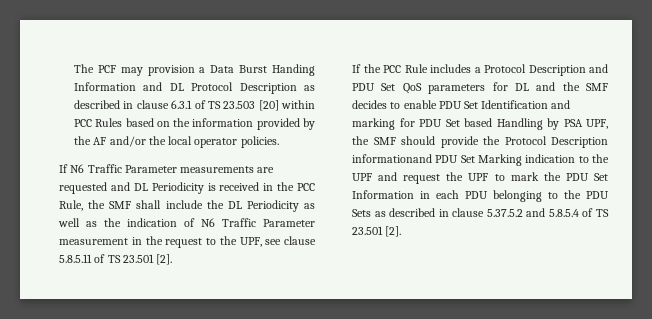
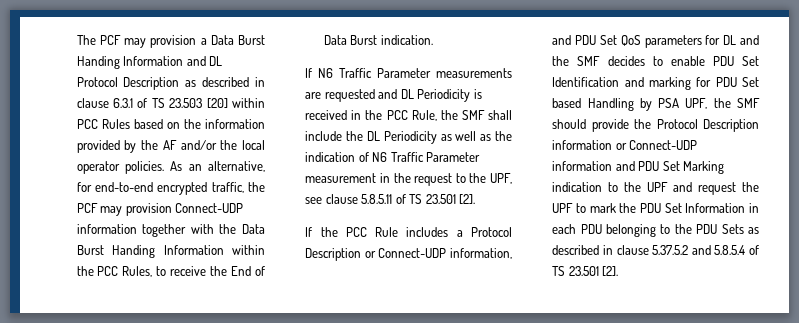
+ As an alternative, for end-to-end encrypted traffic, the PCF may provision Connect-UDP information together with the Data Burst Handing Information within the PCC Rules, to receive the End of Data Burst indication.
- If the PCC Rule includes a Protocol Description and PDU Set QoS parameters for DL and the SMF decides to enable PDU Set Identification and marking for PDU Set based Handling by PSA UPF, the SMF should provide the Protocol Description informationand PDU Set Marking indication to the UPF and request the UPF to mark the PDU Set Information in each PDU belonging to the PDU Sets as described in clause 5.37.5.2 and 5.8.5.4 of TS 23.501 [2].
+ If the PCC Rule includes a Protocol Description or Connect-UDP information, and PDU Set QoS parameters for DL and the SMF decides to enable PDU Set Identification and marking for PDU Set based Handling by PSA UPF, the SMF should provide the Protocol Description information or Connect-UDP information and PDU Set Marking indication to the UPF and request the UPF to mark the PDU Set Information in each PDU belonging to the PDU Sets as described in clause 5.37.5.2 and 5.8.5.4 of TS 23.501 [2].

